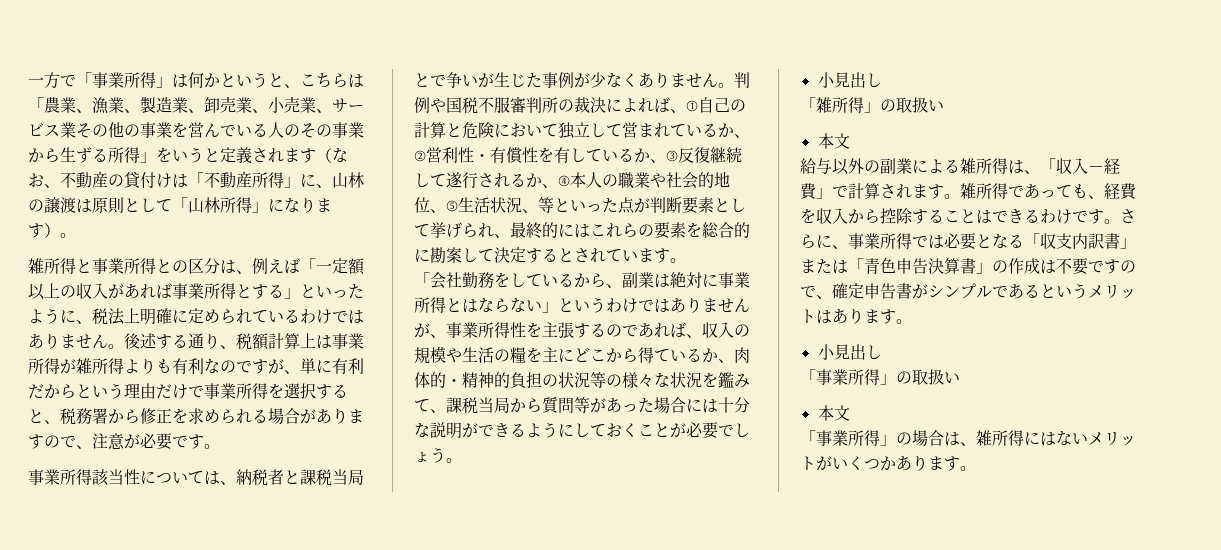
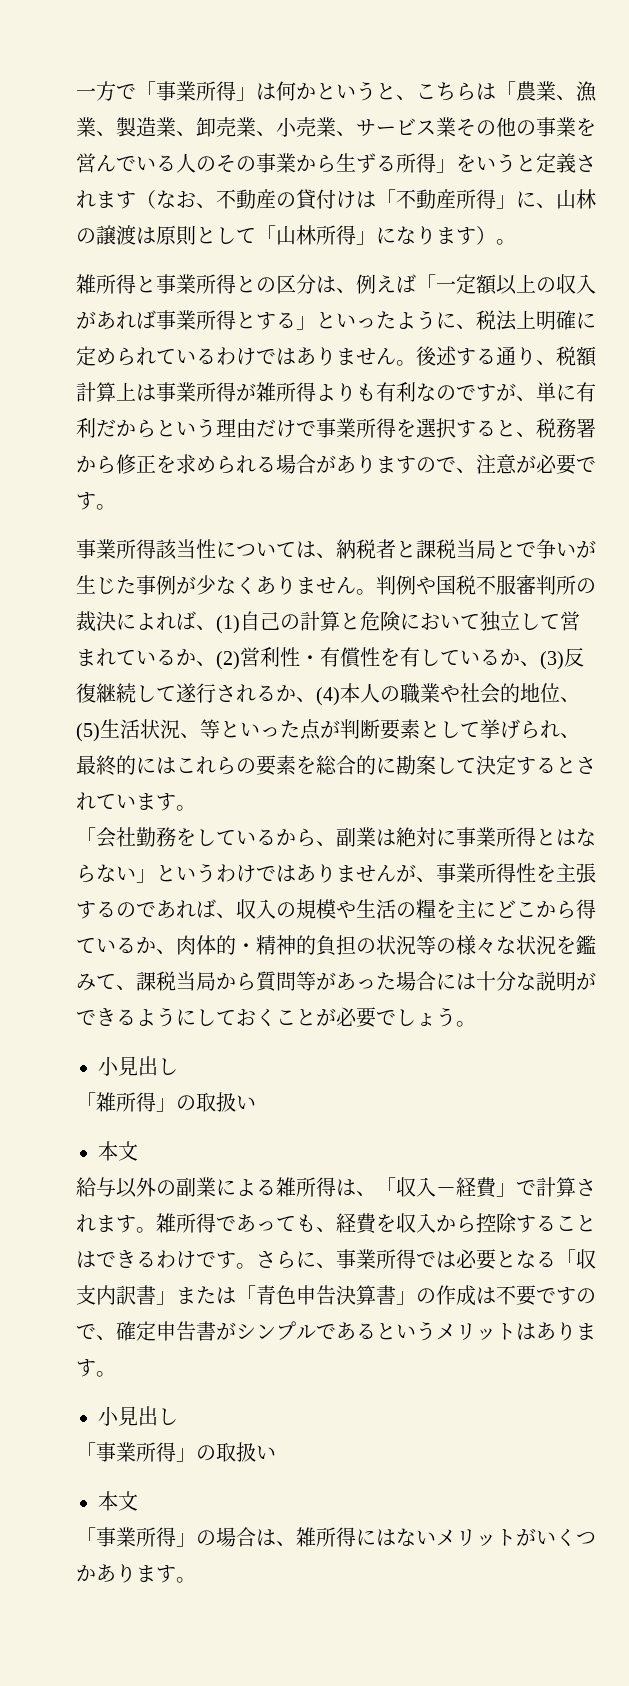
- 判例や国税不服審判所の裁決によれば、①自己の計算と危険において独立して営まれているか、②営利性・有償性を有しているか、③反復継続して遂行されるか、④本人の職業や社会的地位、⑤生活状況、等といった点が判断要素として挙げられ、最終的にはこれらの要素を総合的に勘案して決定するとされています。
+ 判例や国税不服審判所の裁決によれば、(1)自己の計算と危険において独立して営まれているか、(2)営利性・有償性を有しているか、(3)反復継続して遂行されるか、(4)本人の職業や社会的地位、(5)生活状況、等といった点が判断要素として挙げられ、最終的にはこれらの要素を総合的に勘案して決定するとされています。

